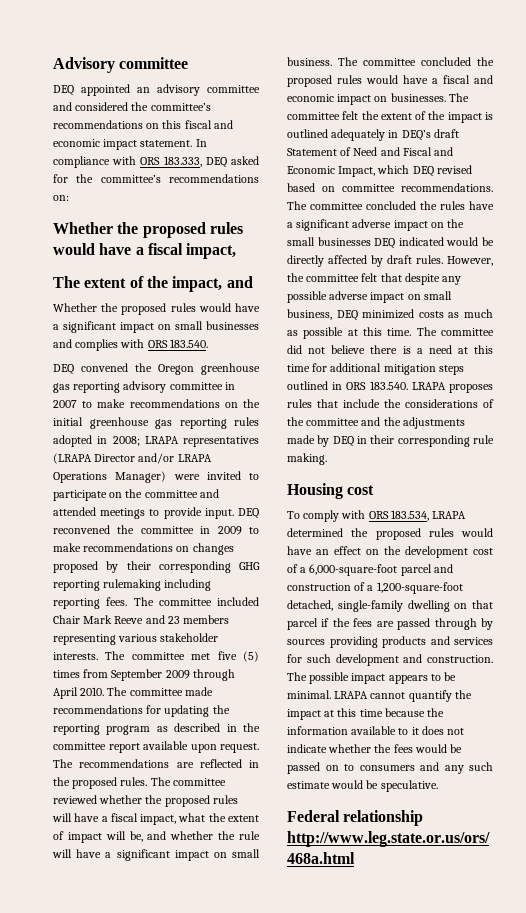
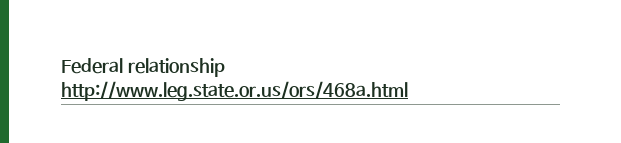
- Advisory committee
- DEQ appointed an advisory committee and considered the committee’s recommendations on this fiscal and economic impact statement. In compliance with ORS 183.333, DEQ asked for the committee’s recommendations on:
- Whether the proposed rules would have a fiscal impact,
- The extent of the impact, and
- Whether the proposed rules would have a significant impact on small businesses and complies with ORS 183.540.
- DEQ convened the Oregon greenhouse gas reporting advisory committee in 2007 to make recommendations on the initial greenhouse gas reporting rules adopted in 2008; LRAPA representatives (LRAPA Director and/or LRAPA Operations Manager) were invited to participate on the committee and attended meetings to provide input. DEQ reconvened the committee in 2009 to make recommendations on changes proposed by their corresponding GHG reporting rulemaking including reporting fees. The committee included Chair Mark Reeve and 23 members representing various stakeholder interests. The committee met five (5) times from September 2009 through April 2010. The committee made recommendations for updating the reporting program as described in the committee report available upon request. The recommendations are reflected in the proposed rules. The committee reviewed whether the proposed rules will have a fiscal impact, what the extent of impact will be, and whether the rule will have a significant impact on small business. The committee concluded the proposed rules would have a fiscal and economic impact on businesses. The committee felt the extent of the impact is outlined adequately in DEQ’s draft Statement of Need and Fiscal and Economic Impact, which DEQ revised based on committee recommendations. The committee concluded the rules have a significant adverse impact on the small businesses DEQ indicated would be directly affected by draft rules. However, the committee felt that despite any possible adverse impact on small business, DEQ minimized costs as much as possible at this time. The committee did not believe there is a need at this time for additional mitigation steps outlined in ORS 183.540. LRAPA proposes rules that include the considerations of the committee and the adjustments made by DEQ in their corresponding rule making.
- Housing cost
- To comply with ORS 183.534, LRAPA determined the proposed rules would have an effect on the development cost of a 6,000-square-foot parcel and construction of a 1,200-square-foot detached, single-family dwelling on that parcel if the fees are passed through by sources providing products and services for such development and construction. The possible impact appears to be minimal. LRAPA cannot quantify the impact at this time because the information available to it does not indicate whether the fees would be passed on to consumers and any such estimate would be speculative.

